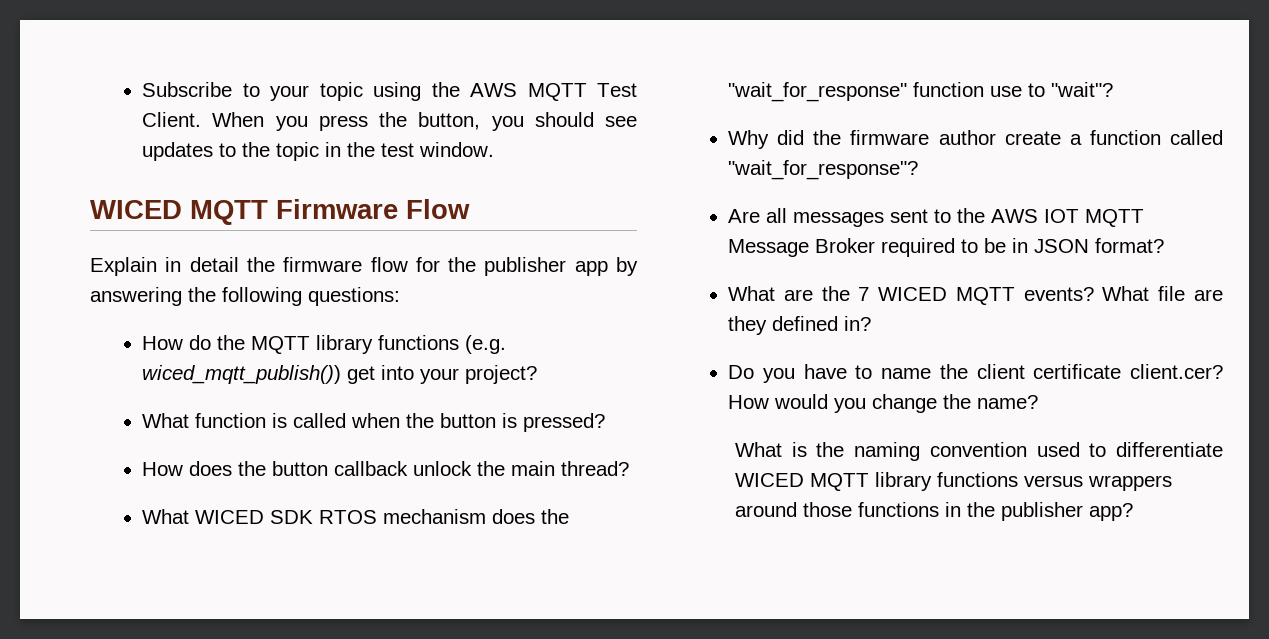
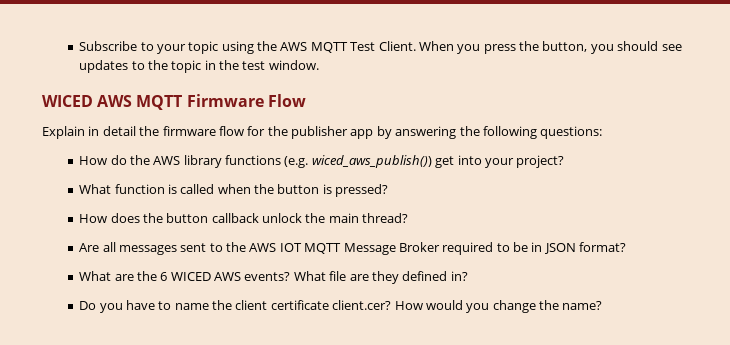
- WICED MQTT Firmware Flow
+ WICED AWS MQTT Firmware Flow
- How do the MQTT library functions (e.g. wiced_mqtt_publish()) get into your project?
+ How do the AWS library functions (e.g. wiced_aws_publish()) get into your project?
- What WICED SDK RTOS mechanism does the "wait_for_response" function use to "wait"?
- Why did the firmware author create a function called "wait_for_response"?
- What are the 7 WICED MQTT events?
+ What are the 6 WICED AWS events?
- What is the naming convention used to differentiate WICED MQTT library functions versus wrappers around those functions in the publisher app?

